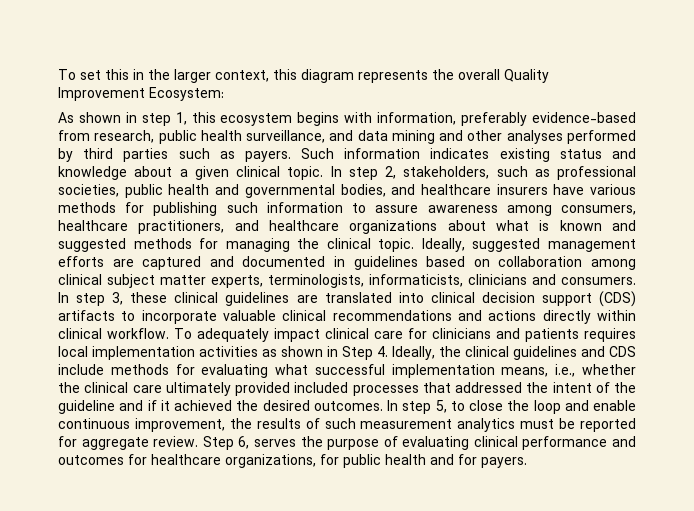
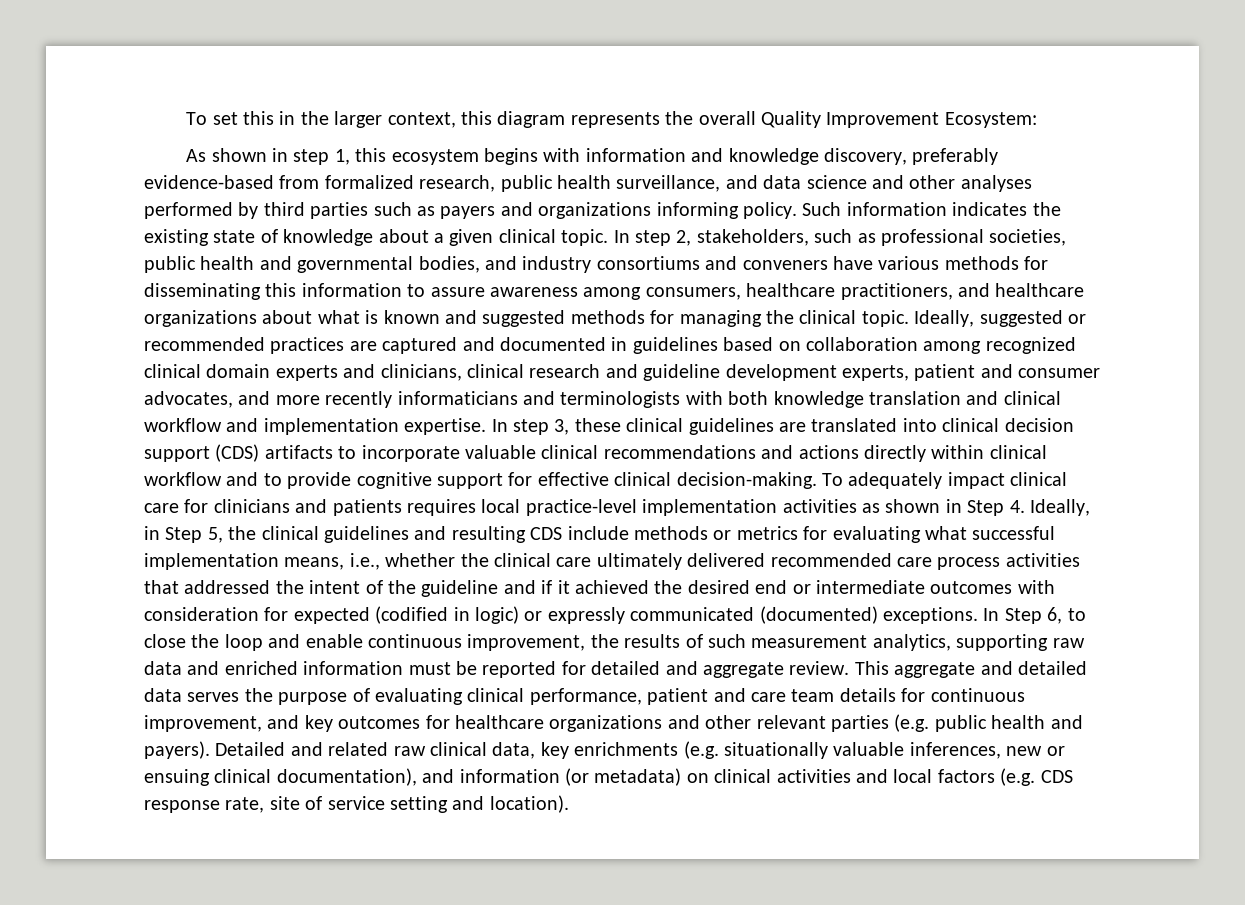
- As shown in step 1, this ecosystem begins with information, preferably evidence-based from research, public health surveillance, and data mining and other analyses performed by third parties such as payers. Such information indicates existing status and knowledge about a given clinical topic.
+ As shown in step 1, this ecosystem begins with information and knowledge discovery, preferably evidence-based from formalized research, public health surveillance, and data science and other analyses performed by third parties such as payers and organizations informing policy. Such information indicates the existing state of knowledge about a given clinical topic.
- In step 2, stakeholders, such as professional societies, public health and governmental bodies, and healthcare insurers have various methods for publishing such information to assure awareness among consumers, healthcare practitioners, and healthcare organizations about what is known and suggested methods for managing the clinical topic.
+ In step 2, stakeholders, such as professional societies, public health and governmental bodies, and industry consortiums and conveners have various methods for disseminating this information to assure awareness among consumers, healthcare practitioners, and healthcare organizations about what is known and suggested methods for managing the clinical topic.
- Ideally, suggested management efforts are captured and documented in guidelines based on collaboration among clinical subject matter experts, terminologists, informaticists, clinicians and consumers.
+ Ideally, suggested or recommended practices are captured and documented in guidelines based on collaboration among recognized clinical domain experts and clinicians, clinical research and guideline development experts, patient and consumer advocates, and more recently informaticians and terminologists with both knowledge translation and clinical workflow and implementation expertise.
- In step 3, these clinical guidelines are translated into clinical decision support (CDS) artifacts to incorporate valuable clinical recommendations and actions directly within clinical workflow.
+ In step 3, these clinical guidelines are translated into clinical decision support (CDS) artifacts to incorporate valuable clinical recommendations and actions directly within clinical workflow and to provide cognitive support for effective clinical decision-making.
- To adequately impact clinical care for clinicians and patients requires local implementation activities as shown in Step 4. Ideally, the clinical guidelines and CDS include methods for evaluating what successful implementation means, i.e., whether the clinical care ultimately provided included processes that addressed the intent of the guideline and if it achieved the desired outcomes. In step 5, to close the loop and enable continuous improvement, the results of such measurement analytics must be reported for aggregate review. Step 6, serves the purpose of evaluating clinical performance and outcomes for healthcare organizations, for public health and for payers.
+ To adequately impact clinical care for clinicians and patients requires local practice-level implementation activities as shown in Step 4. Ideally, in Step 5, the clinical guidelines and resulting CDS include methods or metrics for evaluating what successful implementation means, i.e., whether the clinical care ultimately delivered recommended care process activities that addressed the intent of the guideline and if it achieved the desired end or intermediate outcomes with consideration for expected (codified in logic) or expressly communicated (documented) exceptions. In Step 6, to close the loop and enable continuous improvement, the results of such measurement analytics, supporting raw data and enriched information must be reported for detailed and aggregate review. This aggregate and detailed data serves the purpose of evaluating clinical performance, patient and care team details for continuous improvement, and key outcomes for healthcare organizations and other relevant parties (e.g. public health and payers). Detailed and related raw clinical data, key enrichments (e.g. situationally valuable inferences, new or ensuing clinical documentation), and information (or metadata) on clinical activities and local factors (e.g. CDS response rate, site of service setting and location).

